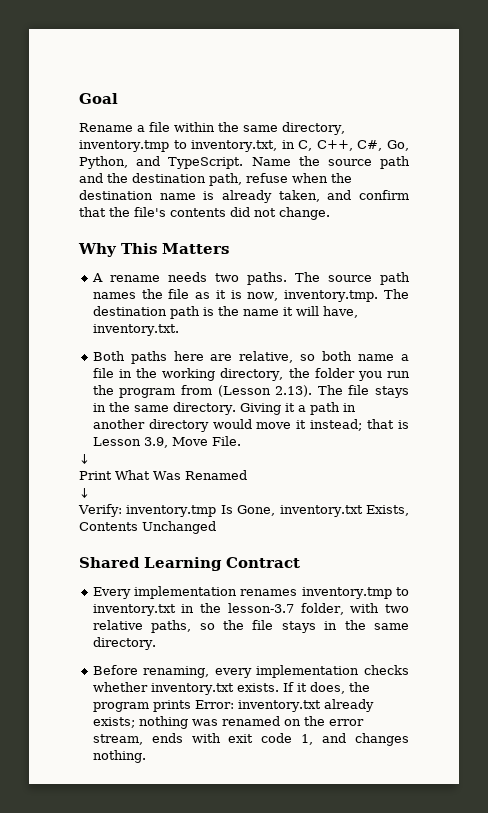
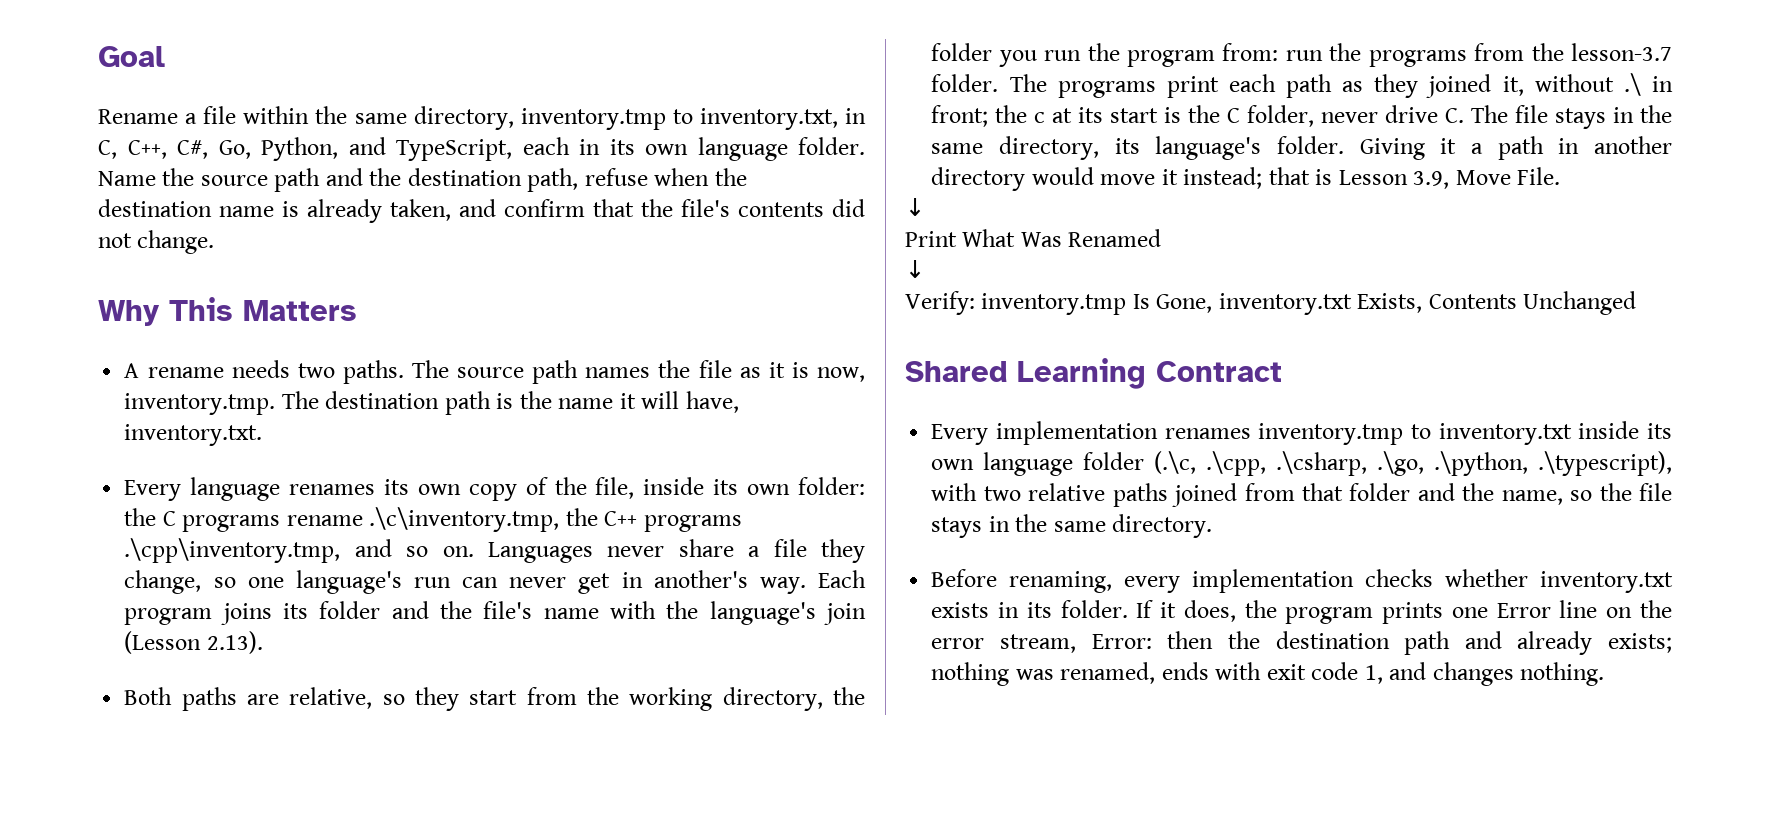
- Rename a file within the same directory, inventory.tmp to inventory.txt, in C, C++, C#, Go, Python, and TypeScript.
+ Rename a file within the same directory, inventory.tmp to inventory.txt, in C, C++, C#, Go, Python, and TypeScript, each in its own language folder.
+ Every language renames its own copy of the file, inside its own folder: the C programs rename .\c\inventory.tmp, the C++ programs .\cpp\inventory.tmp, and so on. Languages never share a file they change, so one language's run can never get in another's way. Each program joins its folder and the file's name with the language's join (Lesson 2.13).
- Both paths here are relative, so both name a file in the working directory, the folder you run the program from (Lesson 2.13). The file stays in the same directory.
+ Both paths are relative, so they start from the working directory, the folder you run the program from: run the programs from the lesson-3.7 folder. The programs print each path as they joined it, without .\ in front; the c at its start is the C folder, never drive C. The file stays in the same directory, its language's folder.
- Every implementation renames inventory.tmp to inventory.txt in the lesson-3.7 folder, with two relative paths, so the file stays in the same directory.
+ Every implementation renames inventory.tmp to inventory.txt inside its own language folder (.\c, .\cpp, .\csharp, .\go, .\python, .\typescript), with two relative paths joined from that folder and the name, so the file stays in the same directory.
- Before renaming, every implementation checks whether inventory.txt exists.
+ Before renaming, every implementation checks whether inventory.txt exists in its folder.
- If it does, the program prints Error: inventory.txt already exists; nothing was renamed on the error stream, ends with exit code 1, and changes nothing.
+ If it does, the program prints one Error line on the error stream, Error: then the destination path and already exists; nothing was renamed, ends with exit code 1, and changes nothing.

